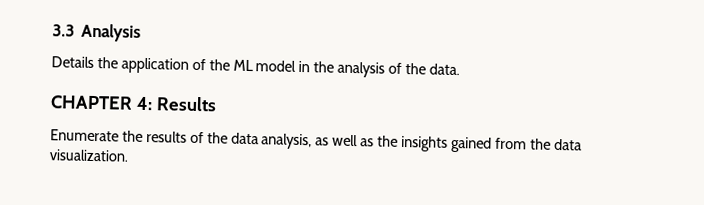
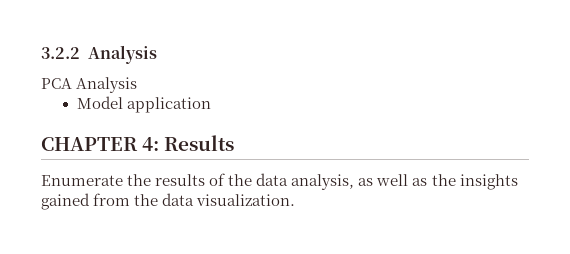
- 3.3 Analysis
- Details the application of the ML model in the analysis of the data.
+ 3.2.2 Analysis
+ PCA Analysis
+ Model application

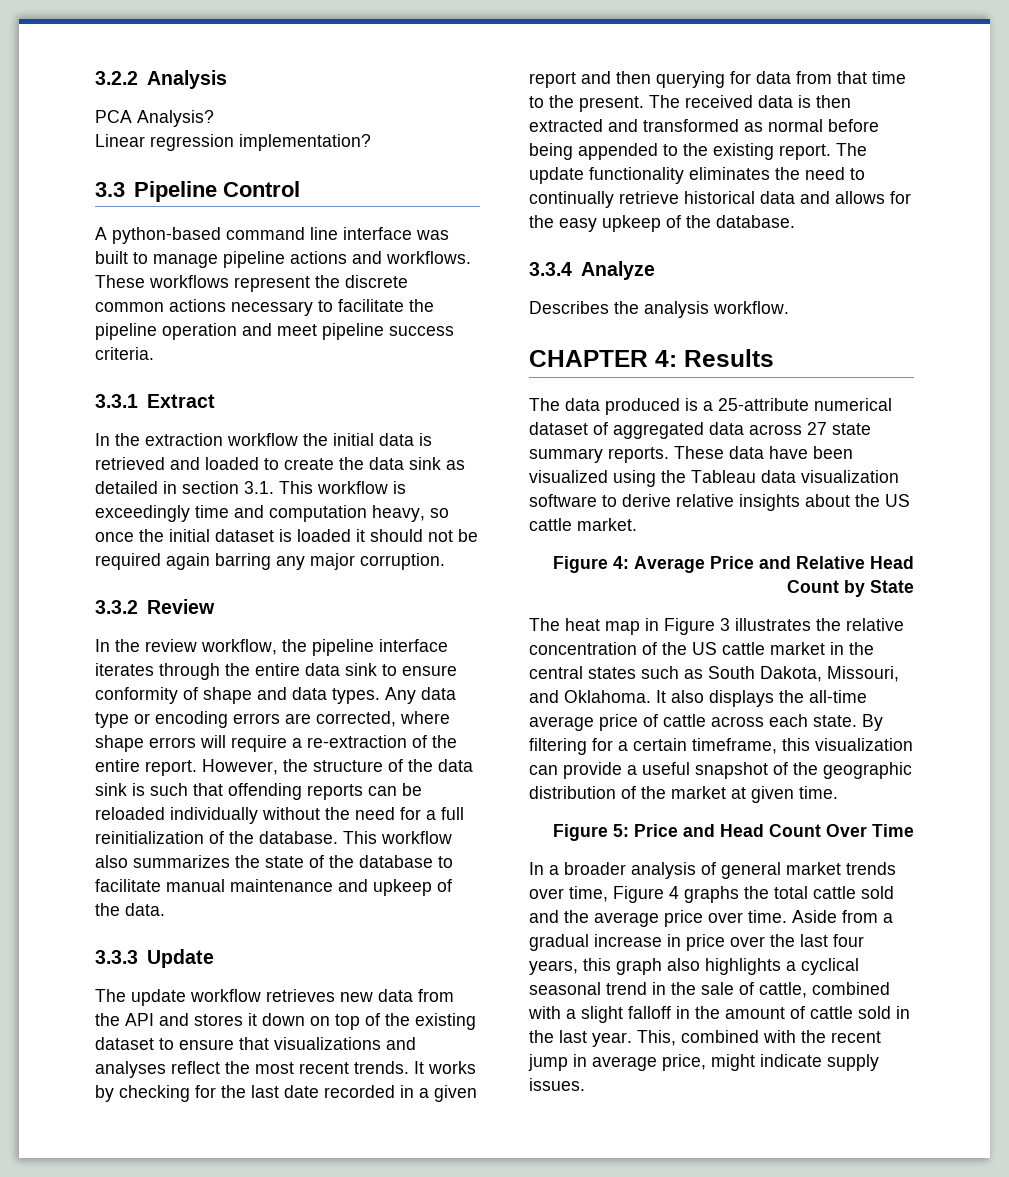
- PCA Analysis
- Model application
+ PCA Analysis?
+ Linear regression implementation?
+ 3.3 Pipeline Control
+ A python-based command line interface was built to manage pipeline actions and workflows. These workflows represent the discrete common actions necessary to facilitate the pipeline operation and meet pipeline success criteria.
+ 3.3.1 Extract
+ In the extraction workflow the initial data is retrieved and loaded to create the data sink as detailed in section 3.1. This workflow is exceedingly time and computation heavy, so once the initial dataset is loaded it should not be required again barring any major corruption.
+ 3.3.2 Review
+ In the review workflow, the pipeline interface iterates through the entire data sink to ensure conformity of shape and data types. Any data type or encoding errors are corrected, where shape errors will require a re-extraction of the entire report. However, the structure of the data sink is such that offending reports can be reloaded individually without the need for a full reinitialization of the database. This workflow also summarizes the state of the database to facilitate manual maintenance and upkeep of the data.
+ 3.3.3 Update
+ The update workflow retrieves new data from the API and stores it down on top of the existing dataset to ensure that visualizations and analyses reflect the most recent trends. It works by checking for the last date recorded in a given report and then querying for data from that time to the present. The received data is then extracted and transformed as normal before being appended to the existing report. The update functionality eliminates the need to continually retrieve historical data and allows for the easy upkeep of the database.
+ 3.3.4 Analyze
+ Describes the analysis workflow.
  CHAPTER 4: Results
- Enumerate the results of the data analysis, as well as the insights gained from the data visualization.
+ The data produced is a 25-attribute numerical dataset of aggregated data across 27 state summary reports. These data have been visualized using the Tableau data visualization software to derive relative insights about the US cattle market.
+ Figure 4: Average Price and Relative Head Count by State
+ The heat map in Figure 3 illustrates the relative concentration of the US cattle market in the central states such as South Dakota, Missouri, and Oklahoma. It also displays the all-time average price of cattle across each state. By filtering for a certain timeframe, this visualization can provide a useful snapshot of the geographic distribution of the market at given time.
+ Figure 5: Price and Head Count Over Time
+ In a broader analysis of general market trends over time, Figure 4 graphs the total cattle sold and the average price over time. Aside from a gradual increase in price over the last four years, this graph also highlights a cyclical seasonal trend in the sale of cattle, combined with a slight falloff in the amount of cattle sold in the last year. This, combined with the recent jump in average price, might indicate supply issues.

